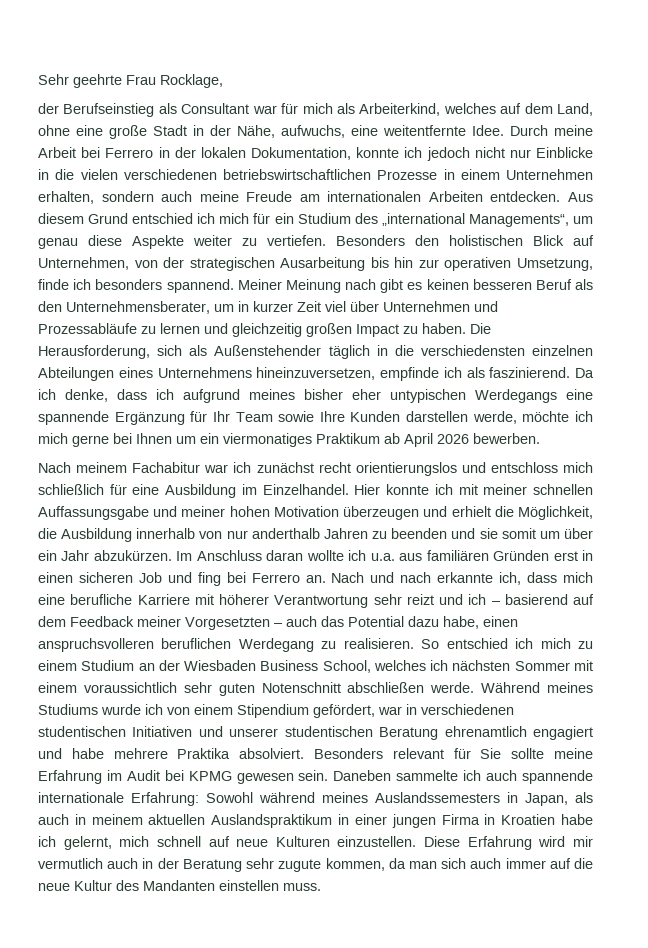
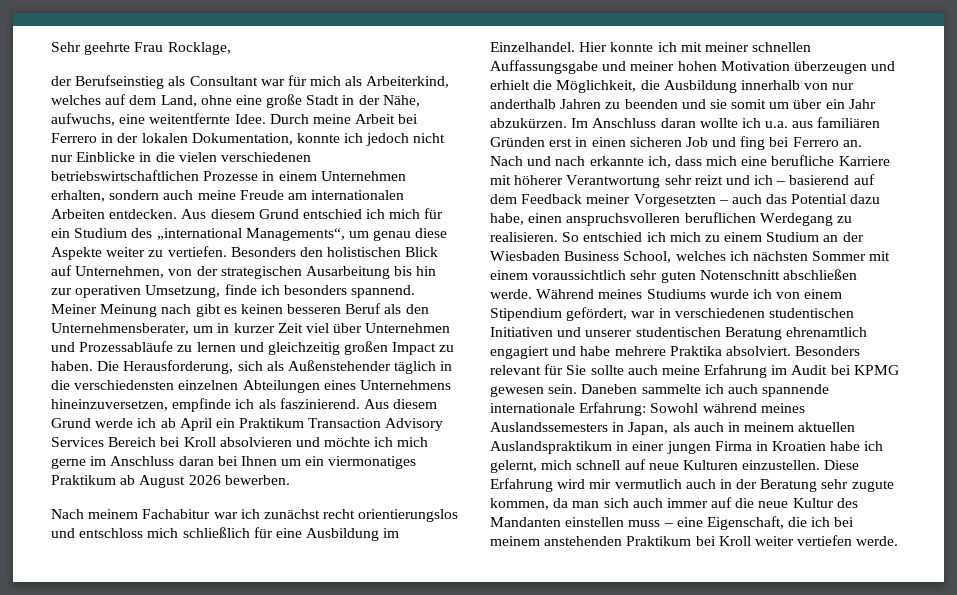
- Da ich denke, dass ich aufgrund meines bisher eher untypischen Werdegangs eine spannende Ergänzung für Ihr Team sowie Ihre Kunden darstellen werde, möchte ich mich gerne bei Ihnen um ein viermonatiges Praktikum ab April 2026 bewerben.
+ Aus diesem Grund werde ich ab April ein Praktikum Transaction Advisory Services Bereich bei Kroll absolvieren und möchte ich mich gerne im Anschluss daran bei Ihnen um ein viermonatiges Praktikum ab August 2026 bewerben.
- Besonders relevant für Sie sollte meine Erfahrung im Audit bei KPMG gewesen sein.
+ Besonders relevant für Sie sollte auch meine Erfahrung im Audit bei KPMG gewesen sein.
- Diese Erfahrung wird mir vermutlich auch in der Beratung sehr zugute kommen, da man sich auch immer auf die neue Kultur des Mandanten einstellen muss.
+ Diese Erfahrung wird mir vermutlich auch in der Beratung sehr zugute kommen, da man sich auch immer auf die neue Kultur des Mandanten einstellen muss – eine Eigenschaft, die ich bei meinem anstehenden Praktikum bei Kroll weiter vertiefen werde.

